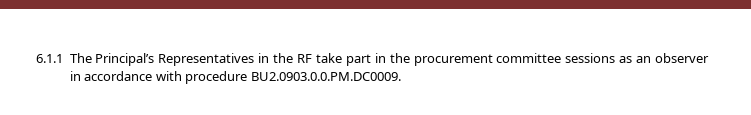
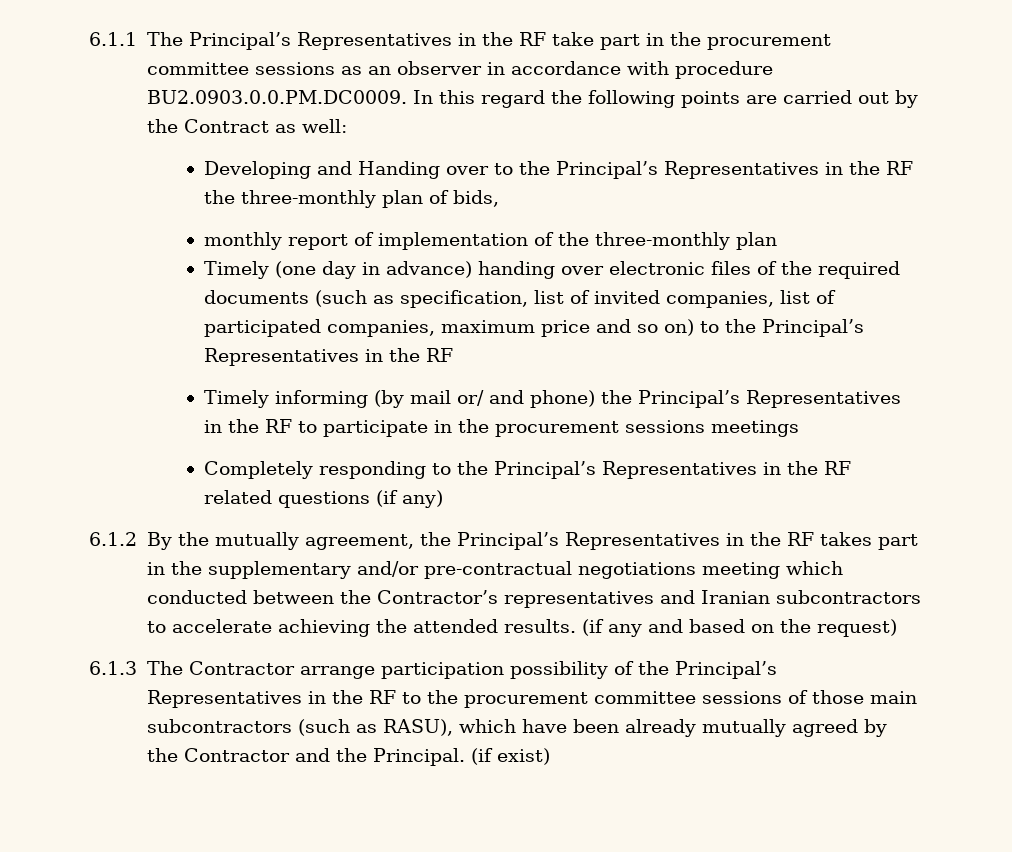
- 6.1.1 The Principal’s Representatives in the RF take part in the procurement committee sessions as an observer in accordance with procedure BU2.0903.0.0.PM.DC0009.
+ 6.1.1 The Principal’s Representatives in the RF take part in the procurement committee sessions as an observer in accordance with procedure BU2.0903.0.0.PM.DC0009. In this regard the following points are carried out by the Contract as well:
+ Developing and Handing over to the Principal’s Representatives in the RF the three-monthly plan of bids,
+ monthly report of implementation of the three-monthly plan
+ Timely (one day in advance) handing over electronic files of the required documents (such as specification, list of invited companies, list of participated companies, maximum price and so on) to the Principal’s Representatives in the RF
+ Timely informing (by mail or/ and phone) the Principal’s Representatives in the RF to participate in the procurement sessions meetings
+ Completely responding to the Principal’s Representatives in the RF related questions (if any)
+ 6.1.2 By the mutually agreement, the Principal’s Representatives in the RF takes part in the supplementary and/or pre-contractual negotiations meeting which conducted between the Contractor’s representatives and Iranian subcontractors to accelerate achieving the attended results. (if any and based on the request)
+ 6.1.3 The Contractor arrange participation possibility of the Principal’s Representatives in the RF to the procurement committee sessions of those main subcontractors (such as RASU), which have been already mutually agreed by the Contractor and the Principal. (if exist)

